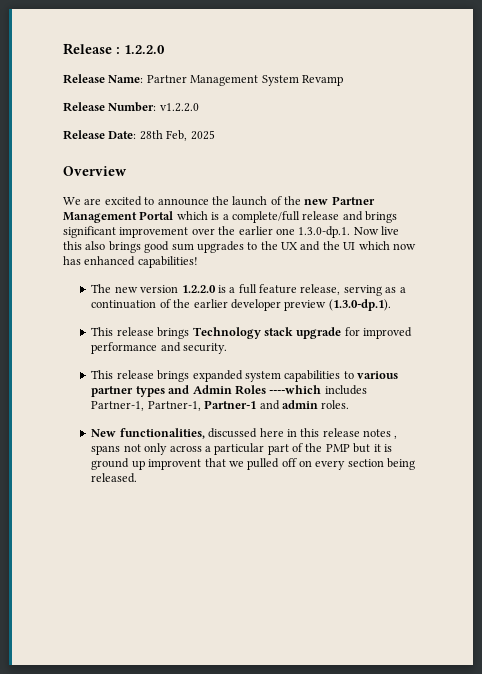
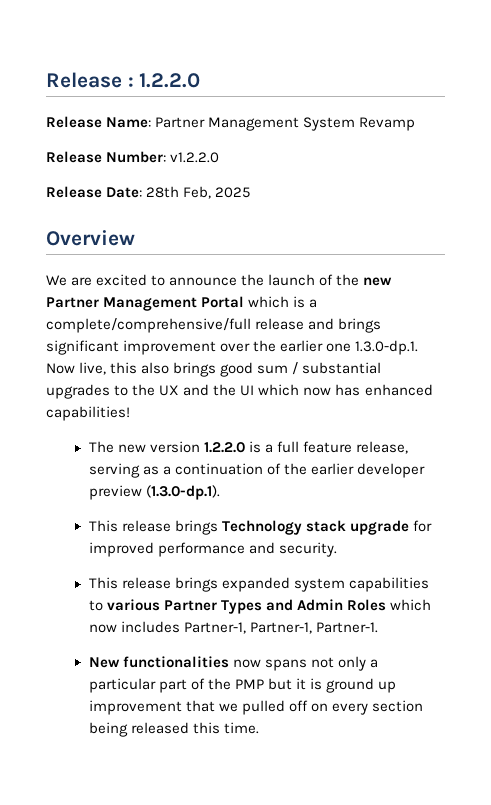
- We are excited to announce the launch of the new Partner Management Portal which is a complete/full release and brings significant improvement over the earlier one 1.3.0-dp.1. Now live this also brings good sum upgrades to the UX and the UI which now has enhanced capabilities!
+ We are excited to announce the launch of the new Partner Management Portal which is a complete/comprehensive/full release and brings significant improvement over the earlier one 1.3.0-dp.1. Now live, this also brings good sum / substantial upgrades to the UX and the UI which now has enhanced capabilities!
- This release brings expanded system capabilities to various partner types and Admin Roles ----which includes Partner-1, Partner-1, Partner-1 and admin roles.
- New functionalities, discussed here in this release notes , spans not only across a particular part of the PMP but it is ground up improvent that we pulled off on every section being released.
+ This release brings expanded system capabilities to various Partner Types and Admin Roles which now includes Partner-1, Partner-1, Partner-1.
+ New functionalities now spans not only a particular part of the PMP but it is ground up improvement that we pulled off on every section being released this time.

